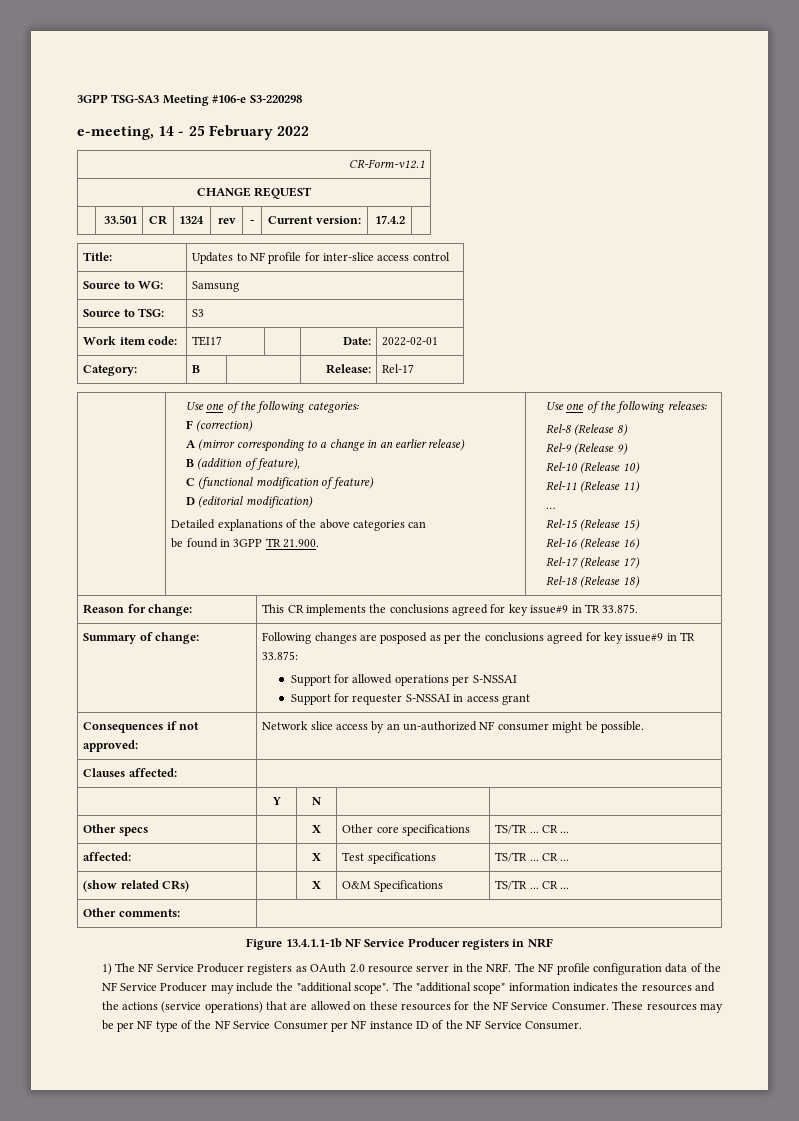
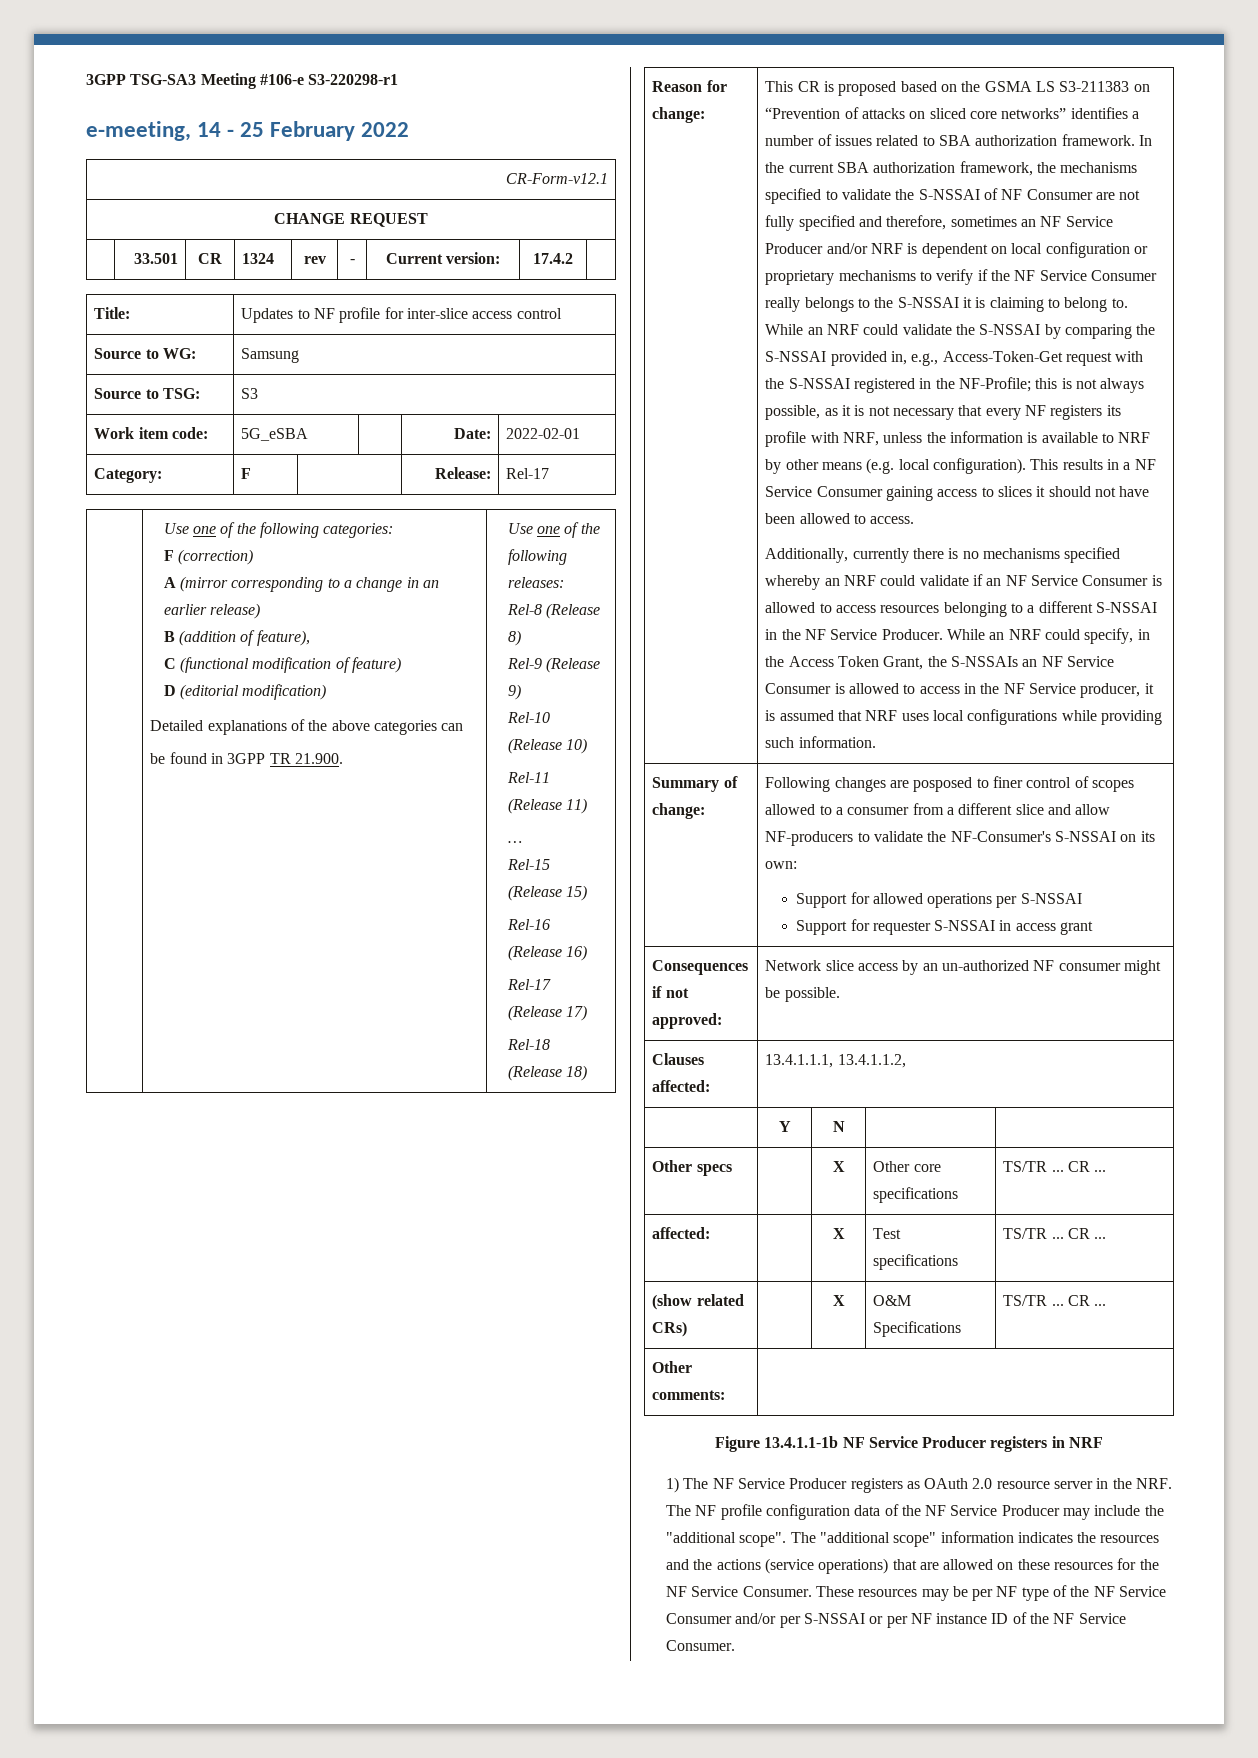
- 3GPP TSG-SA3 Meeting #106-e S3-220298
+ 3GPP TSG-SA3 Meeting #106-e S3-220298-r1
- Work item code: | TEI17 | | Date: | 2022-02-01
+ Work item code: | 5G_eSBA | | Date: | 2022-02-01
- Category: | B | | Release: | Rel-17
+ Category: | F | | Release: | Rel-17
- This CR implements the conclusions agreed for key issue#9 in TR 33.875.
+ This CR is proposed based on the GSMA LS S3-211383 on “Prevention of attacks on sliced core networks” identifies a number of issues related to SBA authorization framework. In the current SBA authorization framework, the mechanisms specified to validate the S-NSSAI of NF Consumer are not fully specified and therefore, sometimes an NF Service Producer and/or NRF is dependent on local configuration or proprietary mechanisms to verify if the NF Service Consumer really belongs to the S-NSSAI it is claiming to belong to. While an NRF could validate the S-NSSAI by comparing the S-NSSAI provided in, e.g., Access-Token-Get request with the S-NSSAI registered in the NF-Profile; this is not always possible, as it is not necessary that every NF registers its profile with NRF, unless the information is available to NRF by other means (e.g. local configuration). This results in a NF Service Consumer gaining access to slices it should not have been allowed to access.
+ Additionally, currently there is no mechanisms specified whereby an NRF could validate if an NF Service Consumer is allowed to access resources belonging to a different S-NSSAI in the NF Service Producer. While an NRF could specify, in the Access Token Grant, the S-NSSAIs an NF Service Consumer is allowed to access in the NF Service producer, it is assumed that NRF uses local configurations while providing such information.
- Following changes are posposed as per the conclusions agreed for key issue#9 in TR 33.875:
+ Following changes are posposed to finer control of scopes allowed to a consumer from a different slice and allow NF-producers to validate the NF-Consumer's S-NSSAI on its own:
- Clauses affected: |
+ Clauses affected: | 13.4.1.1.1, 13.4.1.1.2,
- These resources may be per NF type of the NF Service Consumer per NF instance ID of the NF Service Consumer.
+ These resources may be per NF type of the NF Service Consumer and/or per S-NSSAI or per NF instance ID of the NF Service Consumer.

